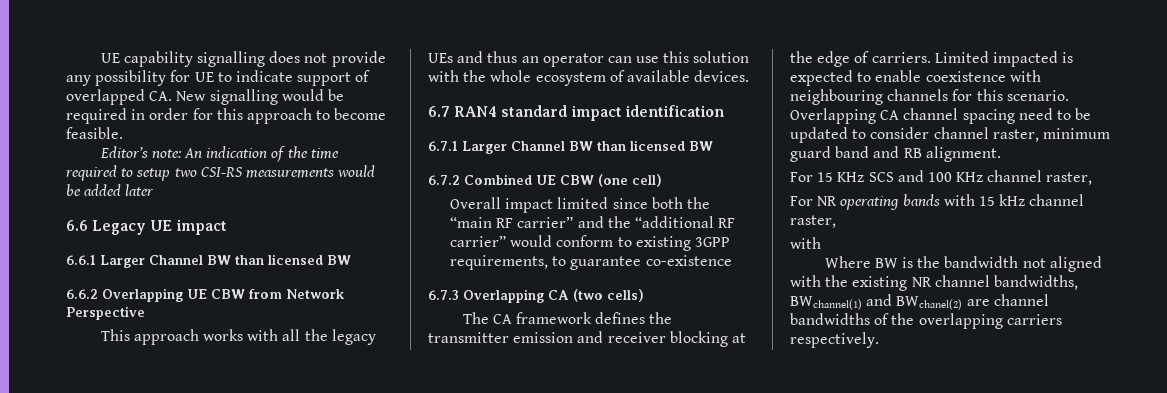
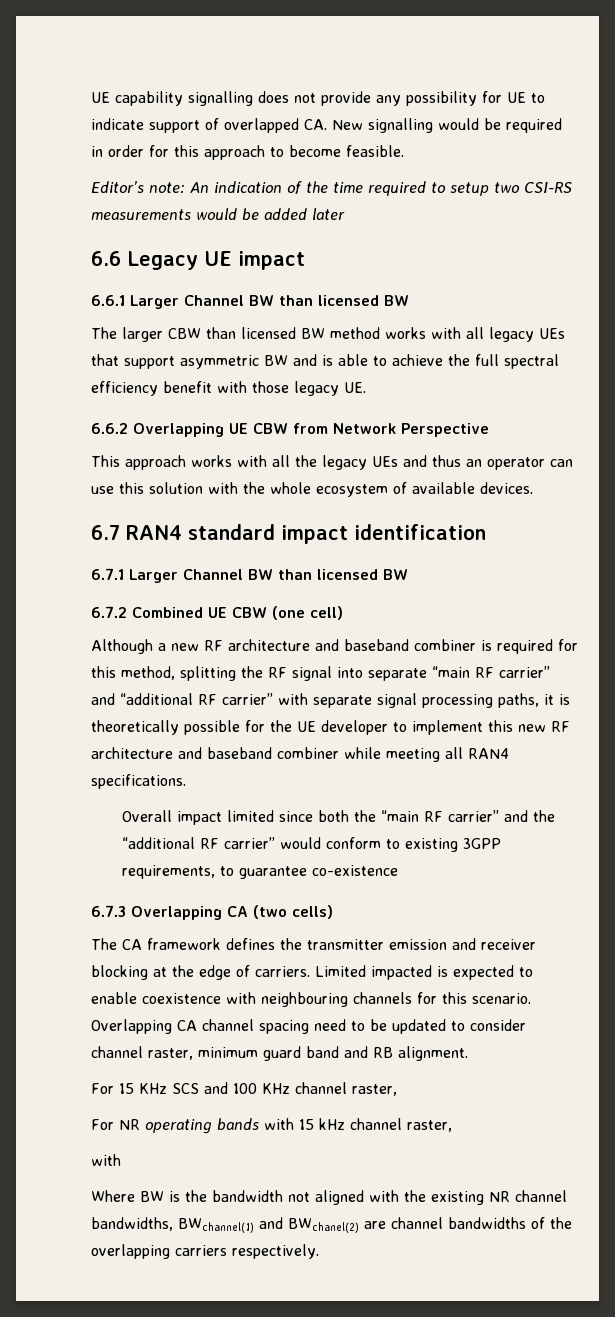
+ The larger CBW than licensed BW method works with all legacy UEs that support asymmetric BW and is able to achieve the full spectral efficiency benefit with those legacy UE.
+ Although a new RF architecture and baseband combiner is required for this method, splitting the RF signal into separate “main RF carrier” and “additional RF carrier” with separate signal processing paths, it is theoretically possible for the UE developer to implement this new RF architecture and baseband combiner while meeting all RAN4 specifications.

